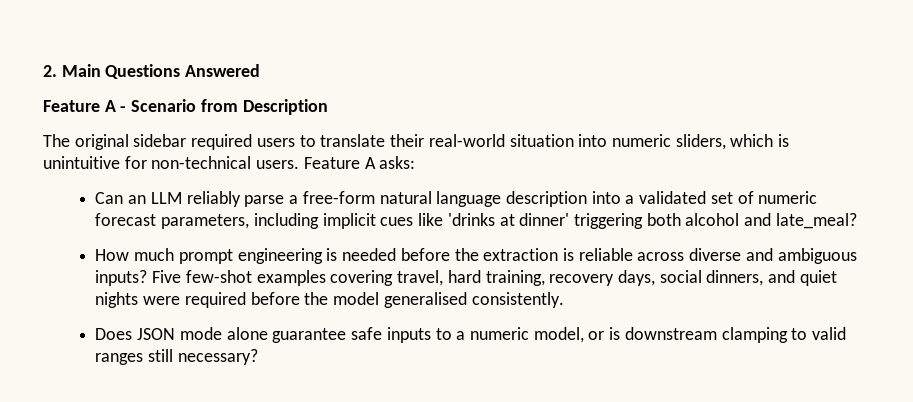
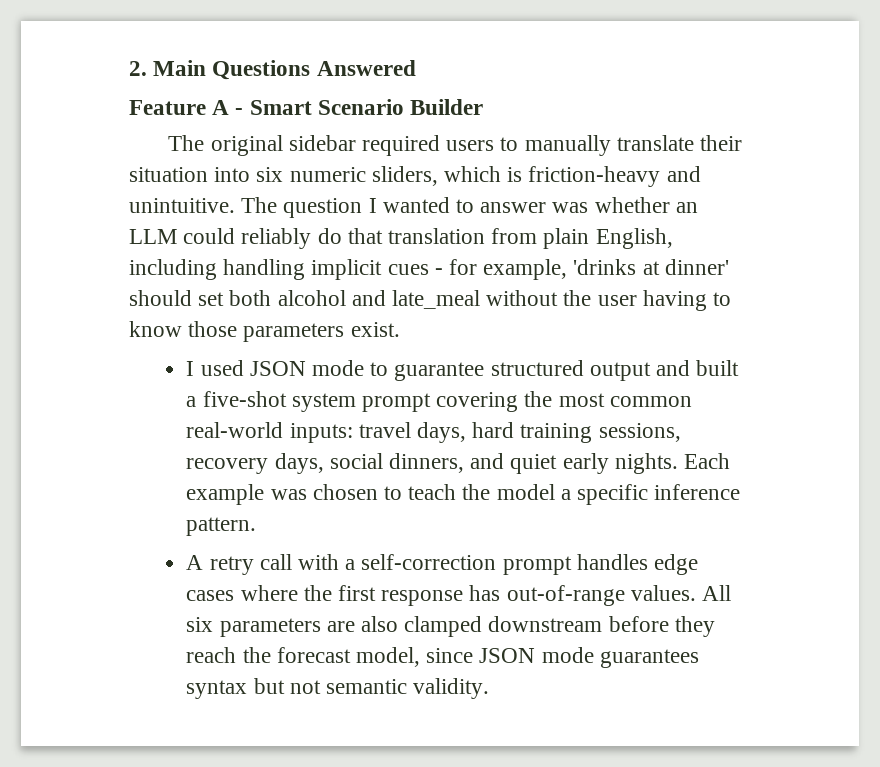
- Feature A - Scenario from Description
+ Feature A - Smart Scenario Builder
- The original sidebar required users to translate their real-world situation into numeric sliders, which is unintuitive for non-technical users. Feature A asks:
- Can an LLM reliably parse a free-form natural language description into a validated set of numeric forecast parameters, including implicit cues like 'drinks at dinner' triggering both alcohol and late_meal?
- How much prompt engineering is needed before the extraction is reliable across diverse and ambiguous inputs? Five few-shot examples covering travel, hard training, recovery days, social dinners, and quiet nights were required before the model generalised consistently.
- Does JSON mode alone guarantee safe inputs to a numeric model, or is downstream clamping to valid ranges still necessary?
+ The original sidebar required users to manually translate their situation into six numeric sliders, which is friction-heavy and unintuitive. The question I wanted to answer was whether an LLM could reliably do that translation from plain English, including handling implicit cues - for example, 'drinks at dinner' should set both alcohol and late_meal without the user having to know those parameters exist.
+ I used JSON mode to guarantee structured output and built a five-shot system prompt covering the most common real-world inputs: travel days, hard training sessions, recovery days, social dinners, and quiet early nights. Each example was chosen to teach the model a specific inference pattern.
+ A retry call with a self-correction prompt handles edge cases where the first response has out-of-range values. All six parameters are also clamped downstream before they reach the forecast model, since JSON mode guarantees syntax but not semantic validity.

